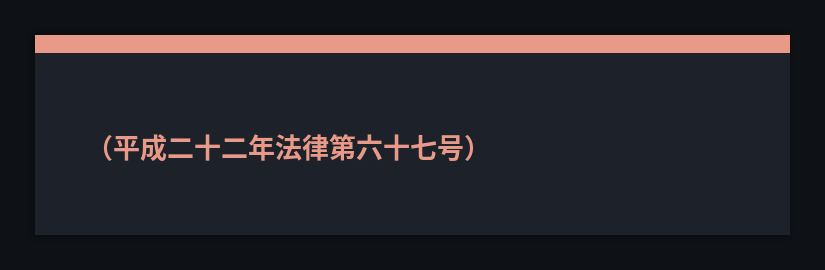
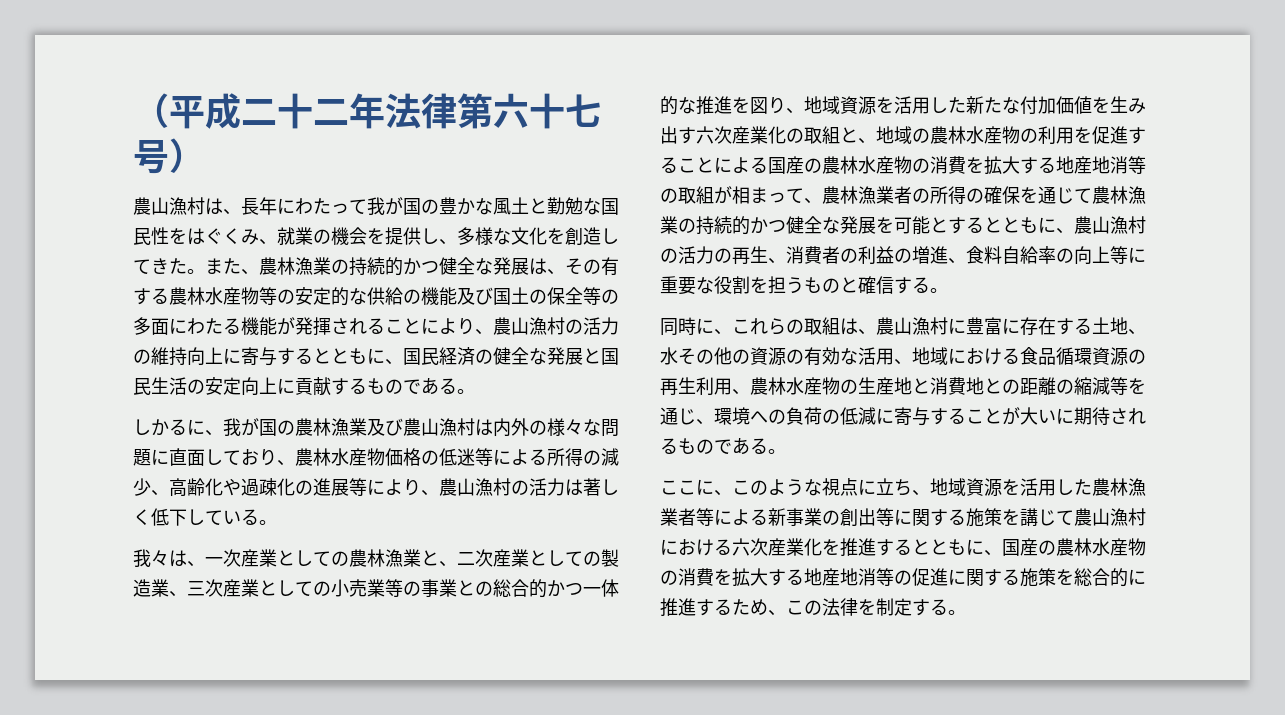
+ 農山漁村は、長年にわたって我が国の豊かな風土と勤勉な国民性をはぐくみ、就業の機会を提供し、多様な文化を創造してきた。また、農林漁業の持続的かつ健全な発展は、その有する農林水産物等の安定的な供給の機能及び国土の保全等の多面にわたる機能が発揮されることにより、農山漁村の活力の維持向上に寄与するとともに、国民経済の健全な発展と国民生活の安定向上に貢献するものである。
+ しかるに、我が国の農林漁業及び農山漁村は内外の様々な問題に直面しており、農林水産物価格の低迷等による所得の減少、高齢化や過疎化の進展等により、農山漁村の活力は著しく低下している。
+ 我々は、一次産業としての農林漁業と、二次産業としての製造業、三次産業としての小売業等の事業との総合的かつ一体的な推進を図り、地域資源を活用した新たな付加価値を生み出す六次産業化の取組と、地域の農林水産物の利用を促進することによる国産の農林水産物の消費を拡大する地産地消等の取組が相まって、農林漁業者の所得の確保を通じて農林漁業の持続的かつ健全な発展を可能とするとともに、農山漁村の活力の再生、消費者の利益の増進、食料自給率の向上等に重要な役割を担うものと確信する。
+ 同時に、これらの取組は、農山漁村に豊富に存在する土地、水その他の資源の有効な活用、地域における食品循環資源の再生利用、農林水産物の生産地と消費地との距離の縮減等を通じ、環境への負荷の低減に寄与することが大いに期待されるものである。
+ ここに、このような視点に立ち、地域資源を活用した農林漁業者等による新事業の創出等に関する施策を講じて農山漁村における六次産業化を推進するとともに、国産の農林水産物の消費を拡大する地産地消等の促進に関する施策を総合的に推進するため、この法律を制定する。

